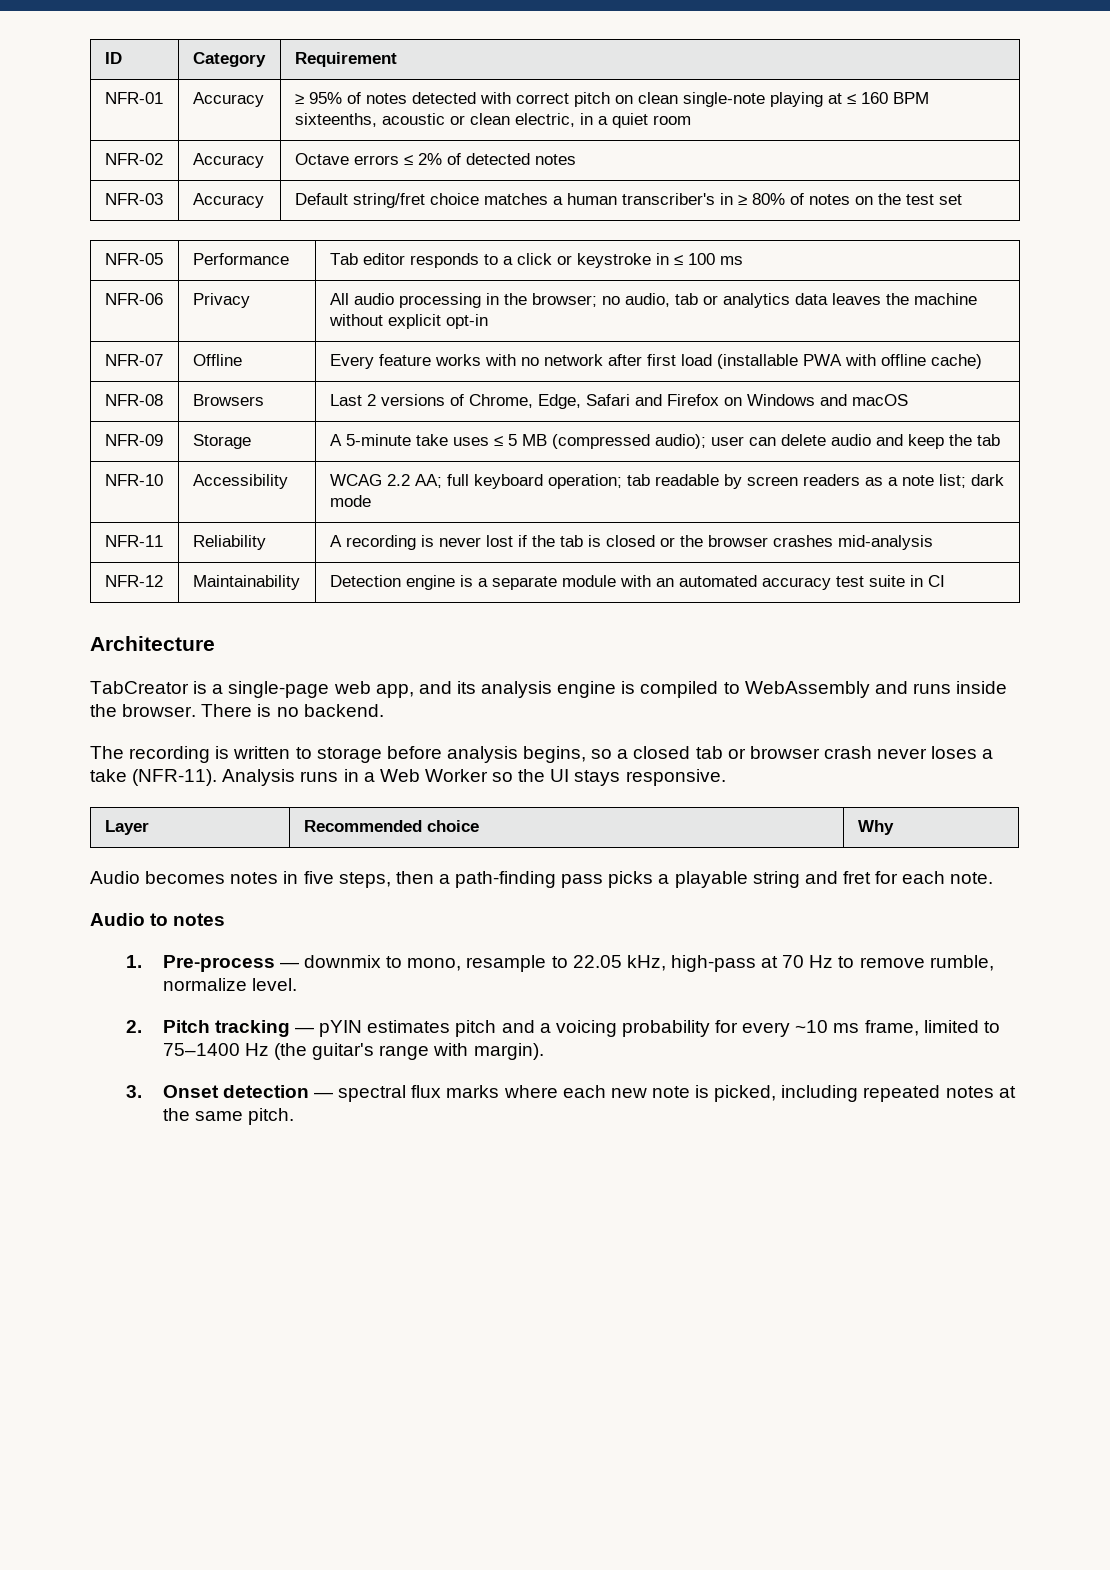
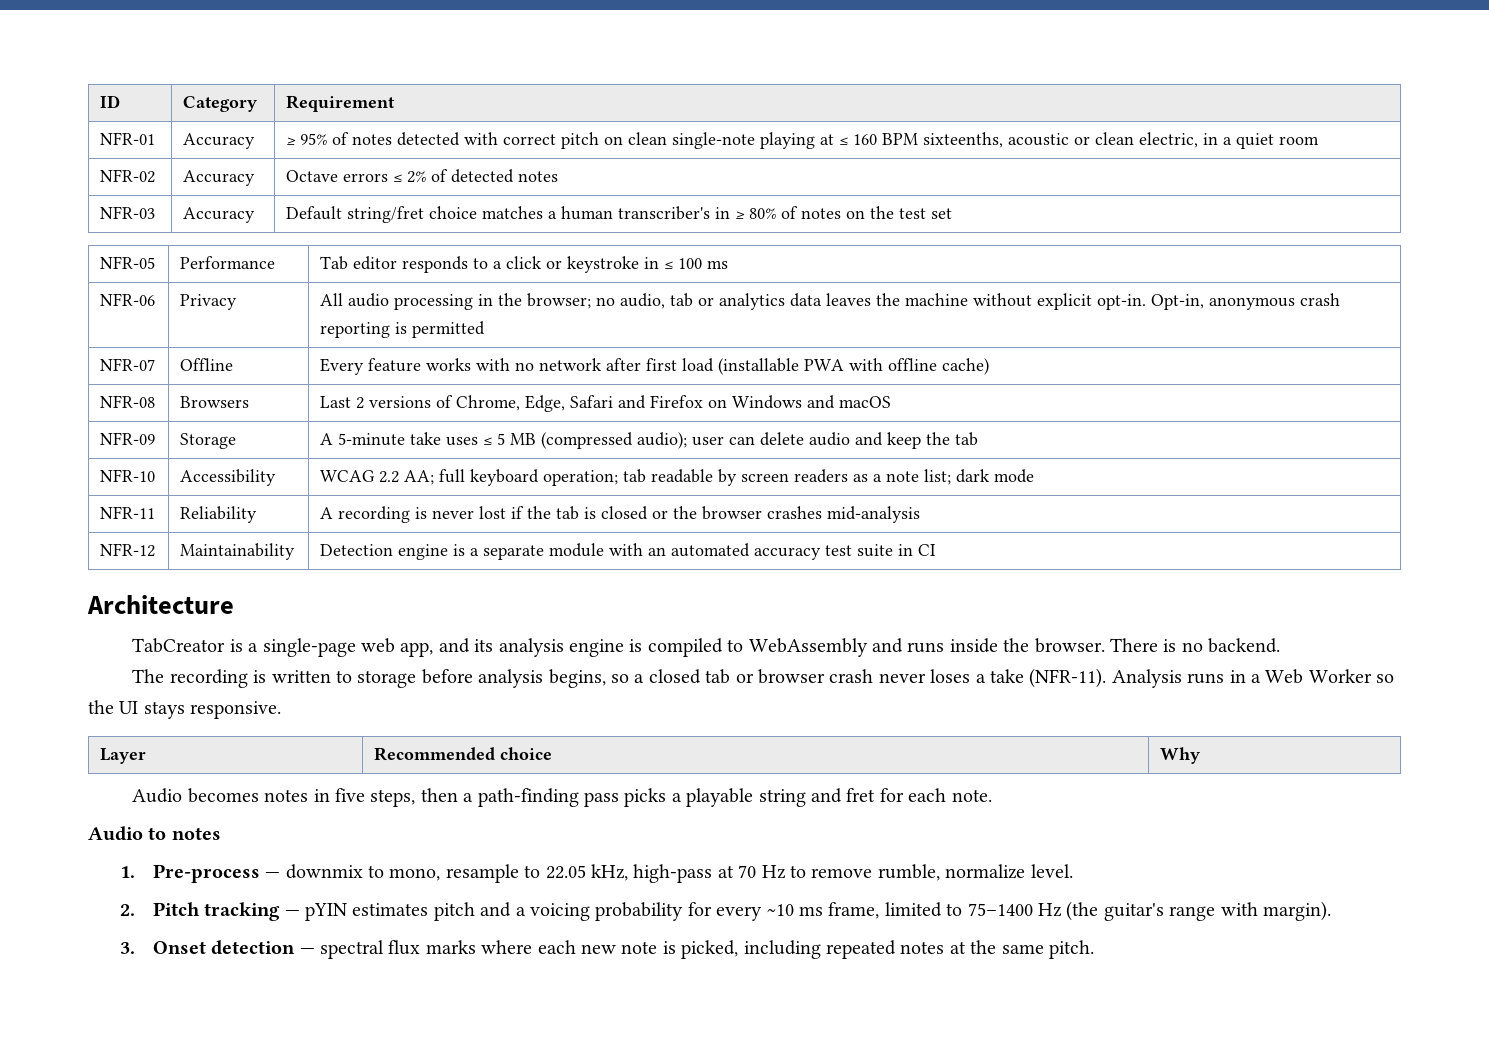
- NFR-06 | Privacy | All audio processing in the browser; no audio, tab or analytics data leaves the machine without explicit opt-in
+ NFR-06 | Privacy | All audio processing in the browser; no audio, tab or analytics data leaves the machine without explicit opt-in. Opt-in, anonymous crash reporting is permitted

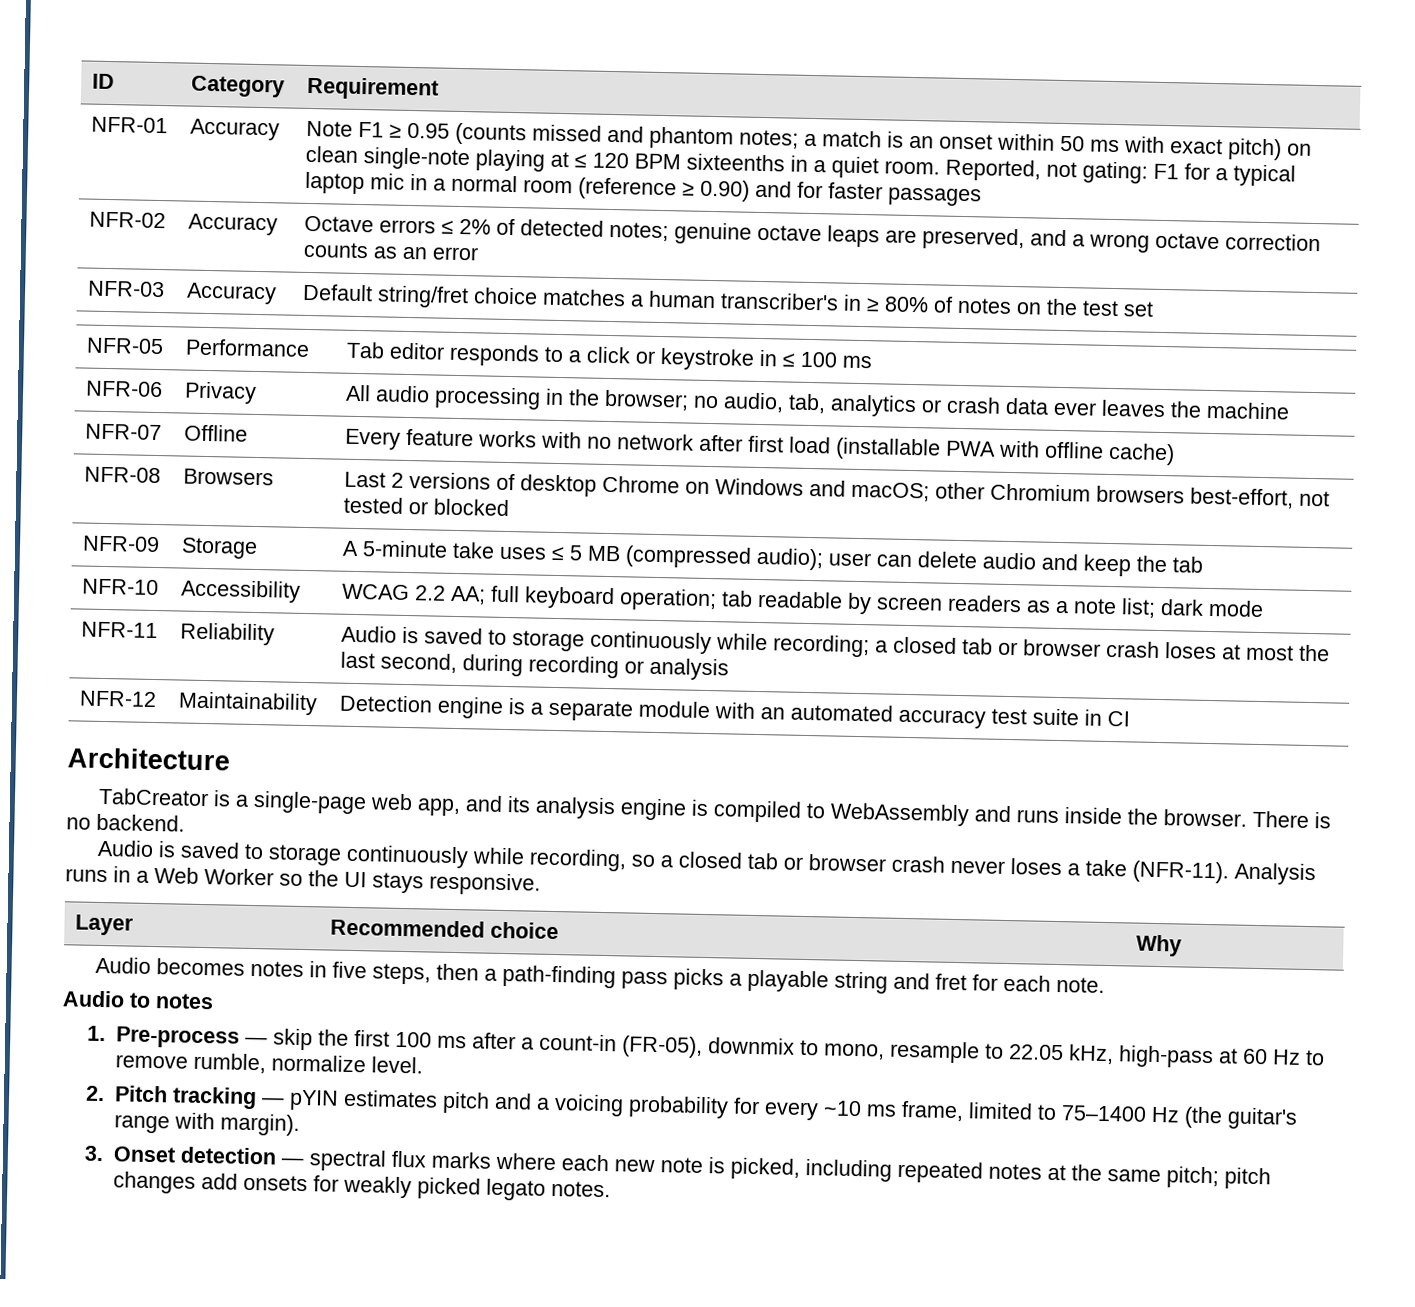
- ≥ 95% of notes detected with correct pitch on clean single-note playing at ≤ 160 BPM sixteenths, acoustic or clean electric, in a quiet room
+ Note F1 ≥ 0.95 (counts missed and phantom notes; a match is an onset within 50 ms with exact pitch) on clean single-note playing at ≤ 120 BPM sixteenths in a quiet room. Reported, not gating: F1 for a typical laptop mic in a normal room (reference ≥ 0.90) and for faster passages
- NFR-02 | Accuracy | Octave errors ≤ 2% of detected notes
+ NFR-02 | Accuracy | Octave errors ≤ 2% of detected notes; genuine octave leaps are preserved, and a wrong octave correction counts as an error
- NFR-06 | Privacy | All audio processing in the browser; no audio, tab or analytics data leaves the machine without explicit opt-in. Opt-in, anonymous crash reporting is permitted
+ NFR-06 | Privacy | All audio processing in the browser; no audio, tab, analytics or crash data ever leaves the machine
- NFR-08 | Browsers | Last 2 versions of Chrome, Edge, Safari and Firefox on Windows and macOS
+ NFR-08 | Browsers | Last 2 versions of desktop Chrome on Windows and macOS; other Chromium browsers best-effort, not tested or blocked
- NFR-11 | Reliability | A recording is never lost if the tab is closed or the browser crashes mid-analysis
+ NFR-11 | Reliability | Audio is saved to storage continuously while recording; a closed tab or browser crash loses at most the last second, during recording or analysis
- The recording is written to storage before analysis begins, so a closed tab or browser crash never loses a take (NFR-11).
+ Audio is saved to storage continuously while recording, so a closed tab or browser crash never loses a take (NFR-11).
- 1. Pre-process — downmix to mono, resample to 22.05 kHz, high-pass at 70 Hz to remove rumble, normalize level.
+ 1. Pre-process — skip the first 100 ms after a count-in (FR-05), downmix to mono, resample to 22.05 kHz, high-pass at 60 Hz to remove rumble, normalize level.
- 3. Onset detection — spectral flux marks where each new note is picked, including repeated notes at the same pitch.
+ 3. Onset detection — spectral flux marks where each new note is picked, including repeated notes at the same pitch; pitch changes add onsets for weakly picked legato notes.

